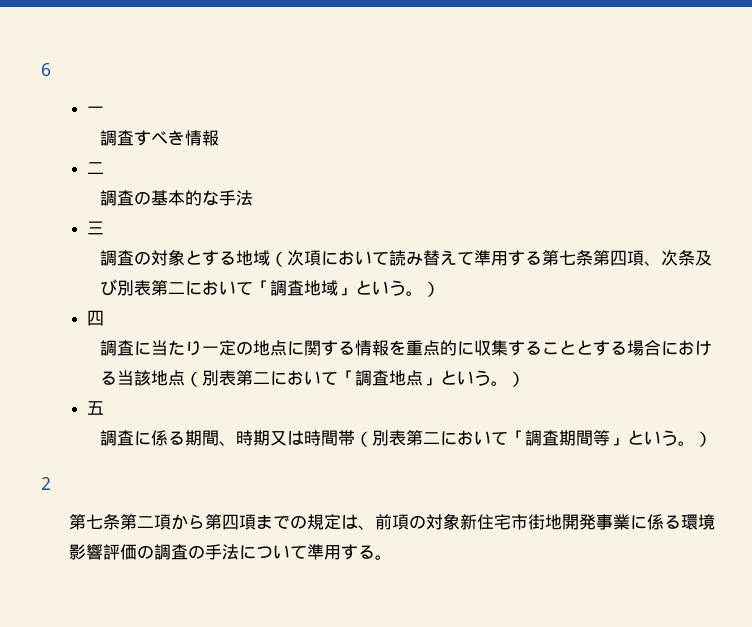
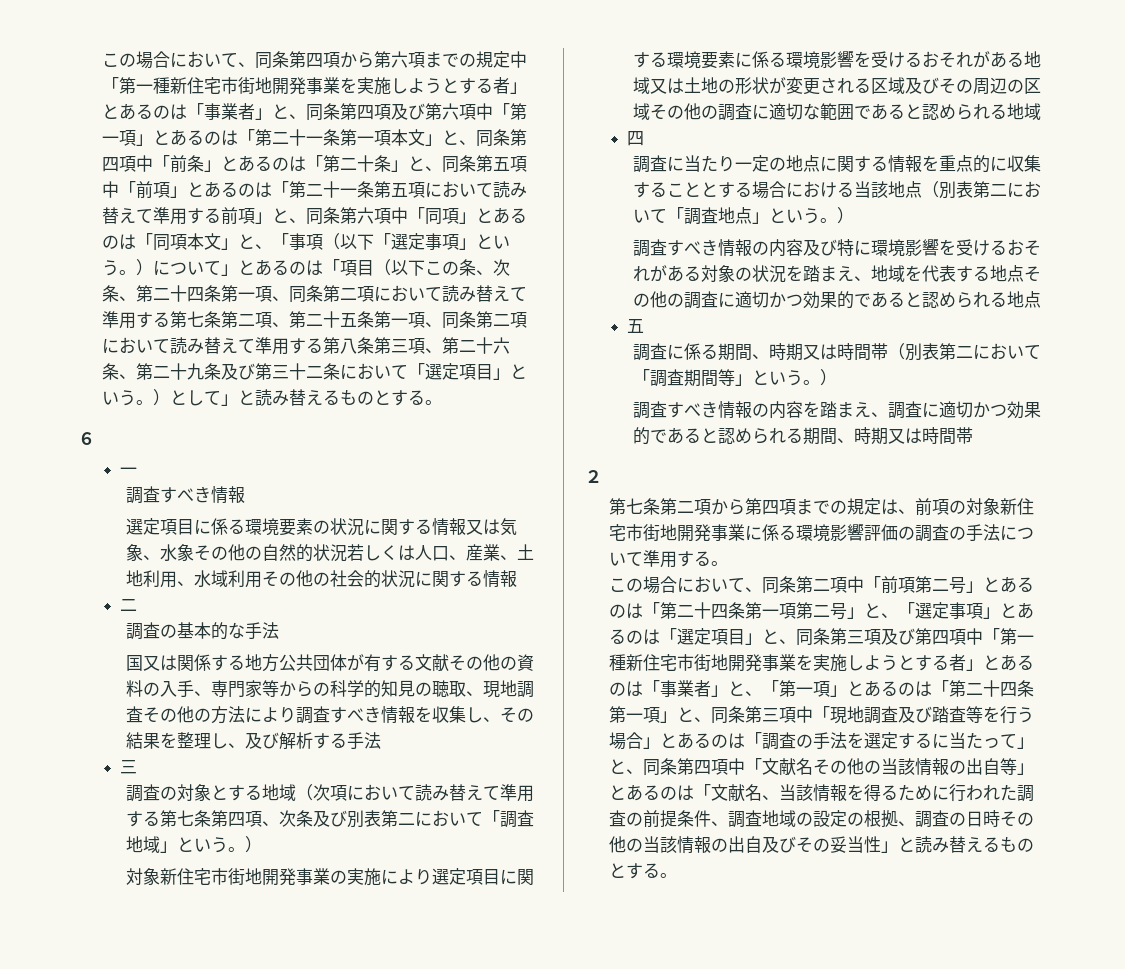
+ この場合において、同条第四項から第六項までの規定中「第一種新住宅市街地開発事業を実施しようとする者」とあるのは「事業者」と、同条第四項及び第六項中「第一項」とあるのは「第二十一条第一項本文」と、同条第四項中「前条」とあるのは「第二十条」と、同条第五項中「前項」とあるのは「第二十一条第五項において読み替えて準用する前項」と、同条第六項中「同項」とあるのは「同項本文」と、「事項（以下「選定事項」という。）について」とあるのは「項目（以下この条、次条、第二十四条第一項、同条第二項において読み替えて準用する第七条第二項、第二十五条第一項、同条第二項において読み替えて準用する第八条第三項、第二十六条、第二十九条及び第三十二条において「選定項目」という。）として」と読み替えるものとする。
+ 選定項目に係る環境要素の状況に関する情報又は気象、水象その他の自然的状況若しくは人口、産業、土地利用、水域利用その他の社会的状況に関する情報
+ 国又は関係する地方公共団体が有する文献その他の資料の入手、専門家等からの科学的知見の聴取、現地調査その他の方法により調査すべき情報を収集し、その結果を整理し、及び解析する手法
+ 対象新住宅市街地開発事業の実施により選定項目に関する環境要素に係る環境影響を受けるおそれがある地域又は土地の形状が変更される区域及びその周辺の区域その他の調査に適切な範囲であると認められる地域
+ 調査すべき情報の内容及び特に環境影響を受けるおそれがある対象の状況を踏まえ、地域を代表する地点その他の調査に適切かつ効果的であると認められる地点
+ 調査すべき情報の内容を踏まえ、調査に適切かつ効果的であると認められる期間、時期又は時間帯
+ この場合において、同条第二項中「前項第二号」とあるのは「第二十四条第一項第二号」と、「選定事項」とあるのは「選定項目」と、同条第三項及び第四項中「第一種新住宅市街地開発事業を実施しようとする者」とあるのは「事業者」と、「第一項」とあるのは「第二十四条第一項」と、同条第三項中「現地調査及び踏査等を行う場合」とあるのは「調査の手法を選定するに当たって」と、同条第四項中「文献名その他の当該情報の出自等」とあるのは「文献名、当該情報を得るために行われた調査の前提条件、調査地域の設定の根拠、調査の日時その他の当該情報の出自及びその妥当性」と読み替えるものとする。

